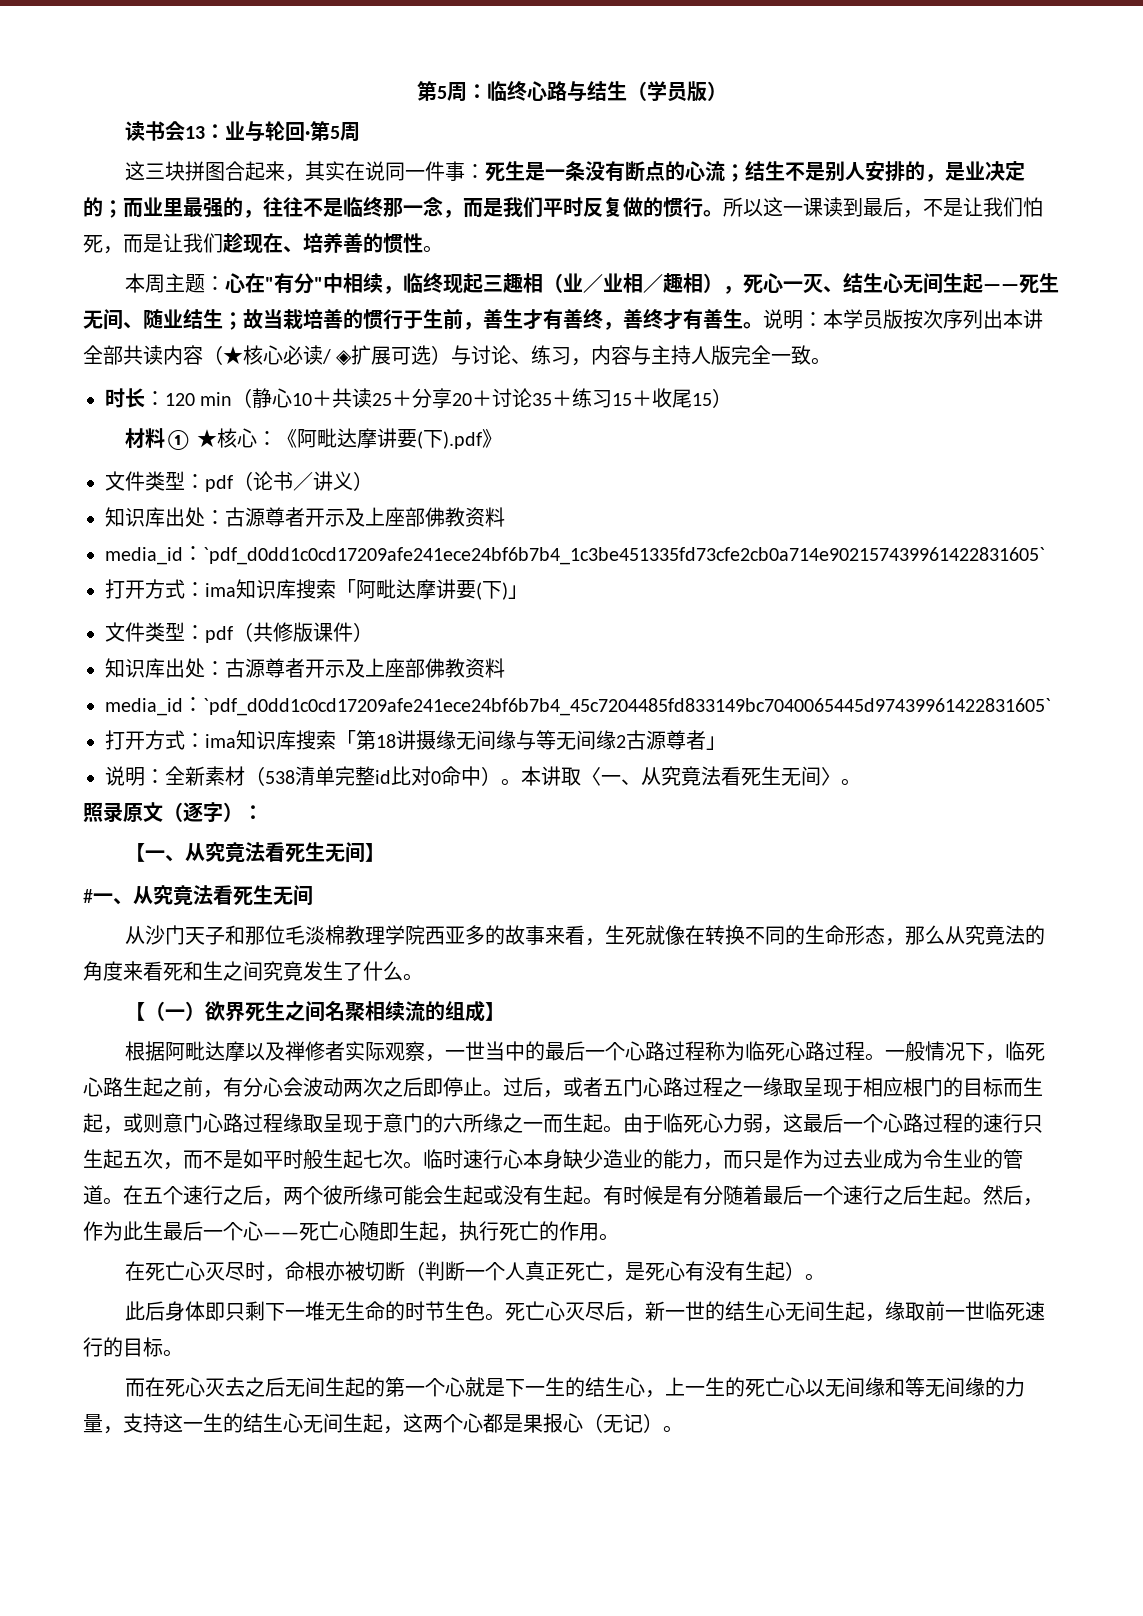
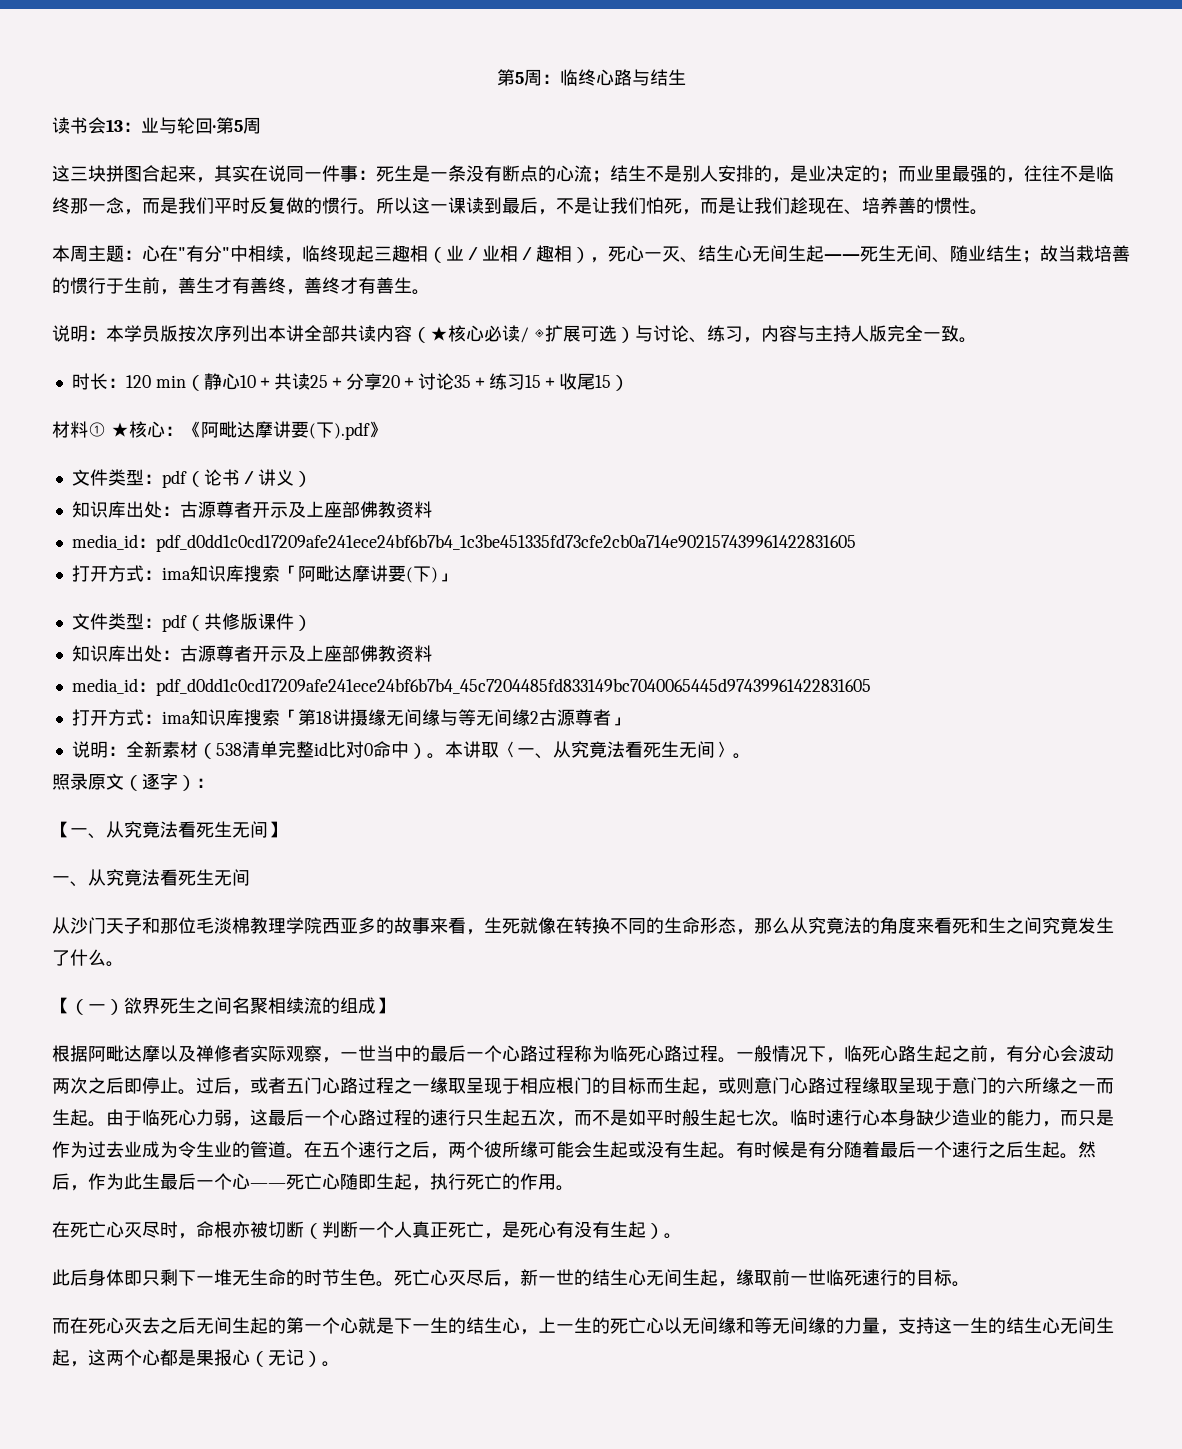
- 第5周：临终心路与结生（学员版）
+ 第5周：临终心路与结生
- 故当栽培善的惯行于生前，善生才有善终，善终才有善生。说明：
+ 故当栽培善的惯行于生前，善生才有善终，善终才有善生。
+ 说明：
- media_id：`pdf_d0dd1c0cd17209afe241ece24bf6b7b4_1c3be451335fd73cfe2cb0a714e902157439961422831605`
+ media_id：pdf_d0dd1c0cd17209afe241ece24bf6b7b4_1c3be451335fd73cfe2cb0a714e902157439961422831605
- media_id：`pdf_d0dd1c0cd17209afe241ece24bf6b7b4_45c7204485fd833149bc7040065445d97439961422831605`
+ media_id：pdf_d0dd1c0cd17209afe241ece24bf6b7b4_45c7204485fd833149bc7040065445d97439961422831605
  【一、从究竟法看死生无间】
- #一、从究竟法看死生无间
+ 一、从究竟法看死生无间

